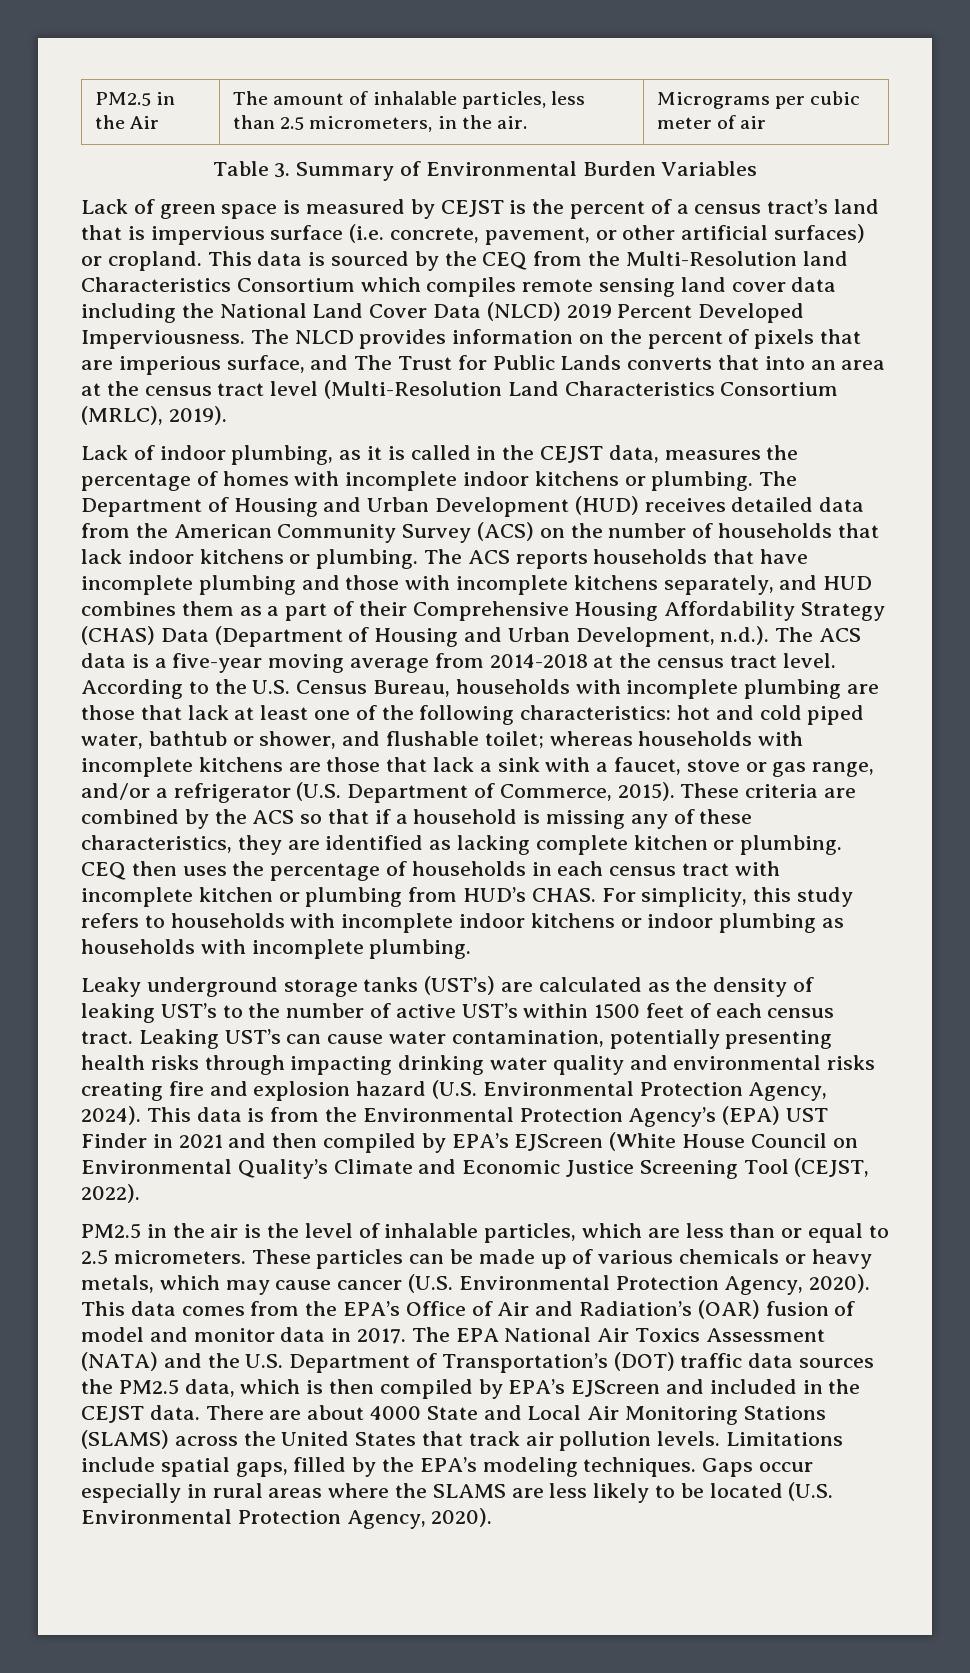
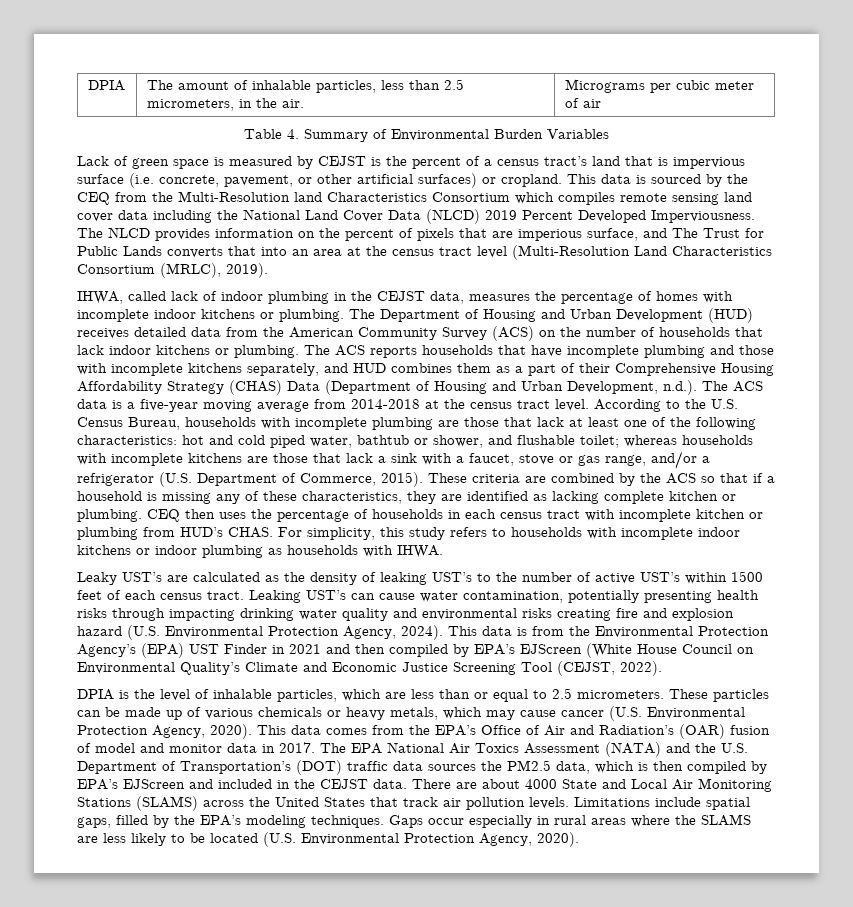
- PM2.5 in the Air | The amount of inhalable particles, less than 2.5 micrometers, in the air. | Micrograms per cubic meter of air
+ DPIA | The amount of inhalable particles, less than 2.5 micrometers, in the air. | Micrograms per cubic meter of air
- Table 3. Summary of Environmental Burden Variables
+ Table 4. Summary of Environmental Burden Variables
- Lack of indoor plumbing, as it is called in the CEJST data, measures the percentage of homes with incomplete indoor kitchens or plumbing.
+ IHWA, called lack of indoor plumbing in the CEJST data, measures the percentage of homes with incomplete indoor kitchens or plumbing.
- For simplicity, this study refers to households with incomplete indoor kitchens or indoor plumbing as households with incomplete plumbing.
+ For simplicity, this study refers to households with incomplete indoor kitchens or indoor plumbing as households with IHWA.
- Leaky underground storage tanks (UST’s) are calculated as the density of leaking UST’s to the number of active UST’s within 1500 feet of each census tract.
+ Leaky UST’s are calculated as the density of leaking UST’s to the number of active UST’s within 1500 feet of each census tract.
- PM2.5 in the air is the level of inhalable particles, which are less than or equal to 2.5 micrometers.
+ DPIA is the level of inhalable particles, which are less than or equal to 2.5 micrometers.

